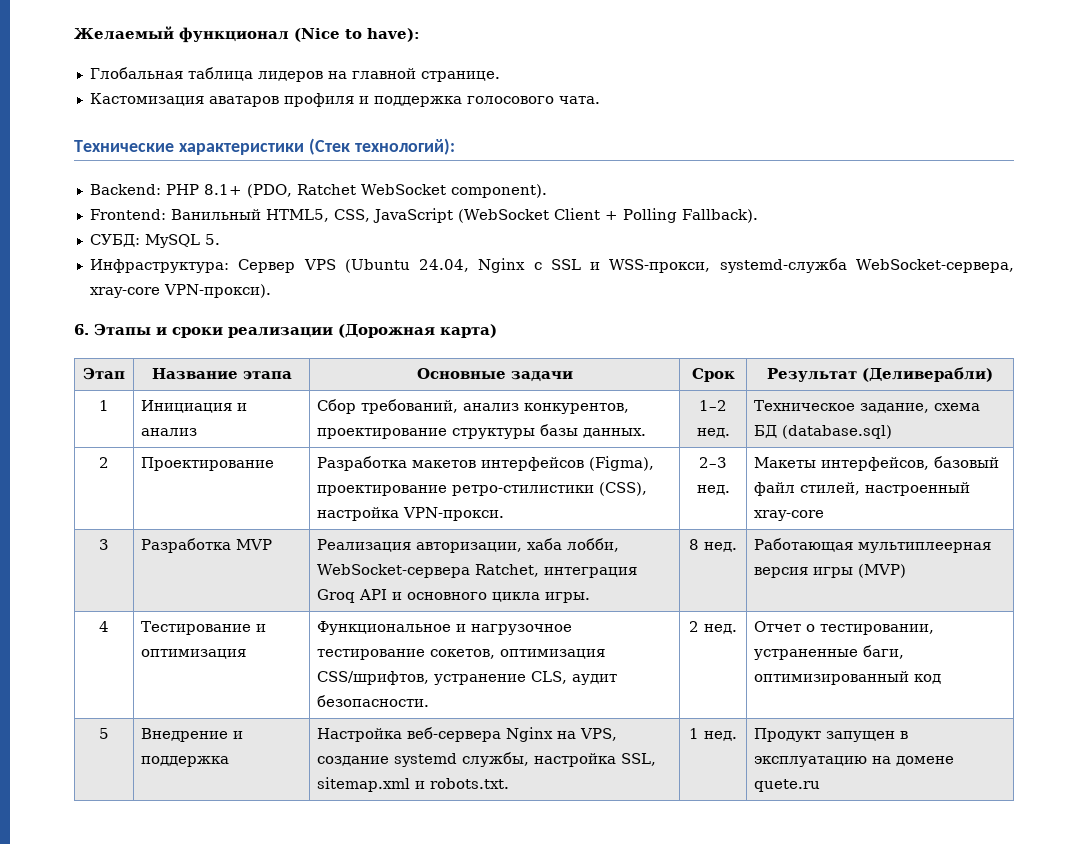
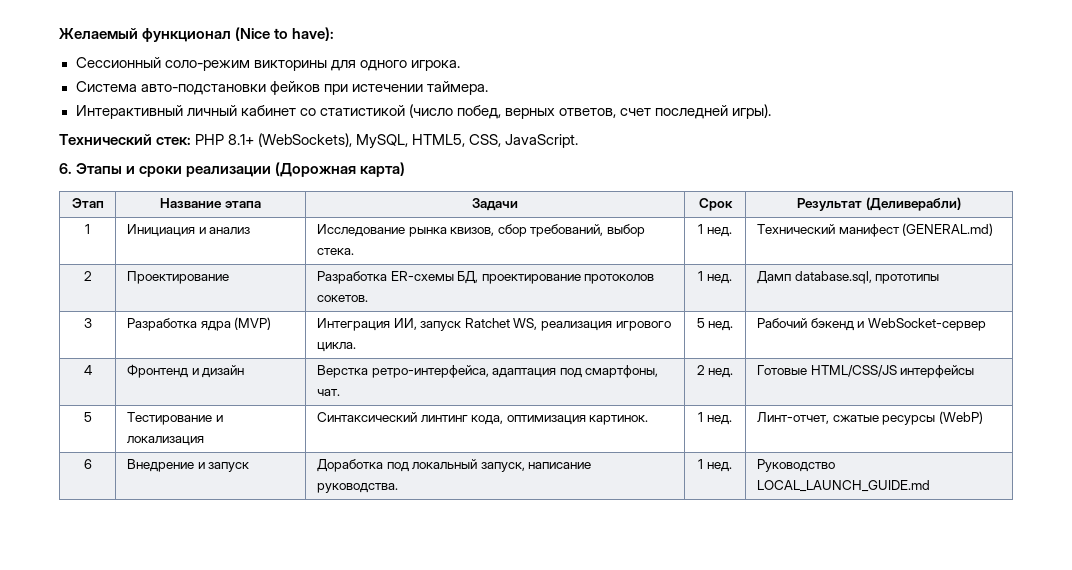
- Глобальная таблица лидеров на главной странице.
- Кастомизация аватаров профиля и поддержка голосового чата.
- Технические характеристики (Стек технологий):
- Backend: PHP 8.1+ (PDO, Ratchet WebSocket component).
- Frontend: Ванильный HTML5, CSS, JavaScript (WebSocket Client + Polling Fallback).
- СУБД: MySQL 5.
- Инфраструктура: Сервер VPS (Ubuntu 24.04, Nginx с SSL и WSS-прокси, systemd-служба WebSocket-сервера, xray-core VPN-прокси).
+ Сессионный соло-режим викторины для одного игрока.
+ Система авто-подстановки фейков при истечении таймера.
+ Интерактивный личный кабинет со статистикой (число побед, верных ответов, счет последней игры).
+ Технический стек: PHP 8.1+ (WebSockets), MySQL, HTML5, CSS, JavaScript.
- Этап | Название этапа | Основные задачи | Срок | Результат (Деливерабли)
+ Этап | Название этапа | Задачи | Срок | Результат (Деливерабли)
- 1 | Инициация и анализ | Сбор требований, анализ конкурентов, проектирование структуры базы данных. | 1–2 нед. | Техническое задание, схема БД (database.sql)
- 2 | Проектирование | Разработка макетов интерфейсов (Figma), проектирование ретро-стилистики (CSS), настройка VPN-прокси. | 2–3 нед. | Макеты интерфейсов, базовый файл стилей, настроенный xray-core
- 3 | Разработка MVP | Реализация авторизации, хаба лобби, WebSocket-сервера Ratchet, интеграция Groq API и основного цикла игры. | 8 нед. | Работающая мультиплеерная версия игры (MVP)
- 4 | Тестирование и оптимизация | Функциональное и нагрузочное тестирование сокетов, оптимизация CSS/шрифтов, устранение CLS, аудит безопасности. | 2 нед. | Отчет о тестировании, устраненные баги, оптимизированный код
- 5 | Внедрение и поддержка | Настройка веб-сервера Nginx на VPS, создание systemd службы, настройка SSL, sitemap.xml и robots.txt. | 1 нед. | Продукт запущен в эксплуатацию на домене quete.ru
+ 1 | Инициация и анализ | Исследование рынка квизов, сбор требований, выбор стека. | 1 нед. | Технический манифест (GENERAL.md)
+ 2 | Проектирование | Разработка ER-схемы БД, проектирование протоколов сокетов. | 1 нед. | Дамп database.sql, прототипы
+ 3 | Разработка ядра (MVP) | Интеграция ИИ, запуск Ratchet WS, реализация игрового цикла. | 5 нед. | Рабочий бэкенд и WebSocket-сервер
+ 4 | Фронтенд и дизайн | Верстка ретро-интерфейса, адаптация под смартфоны, чат. | 2 нед. | Готовые HTML/CSS/JS интерфейсы
+ 5 | Тестирование и локализация | Синтаксический линтинг кода, оптимизация картинок. | 1 нед. | Линт-отчет, сжатые ресурсы (WebP)
+ 6 | Внедрение и запуск | Доработка под локальный запуск, написание руководства. | 1 нед. | Руководство LOCAL_LAUNCH_GUIDE.md

